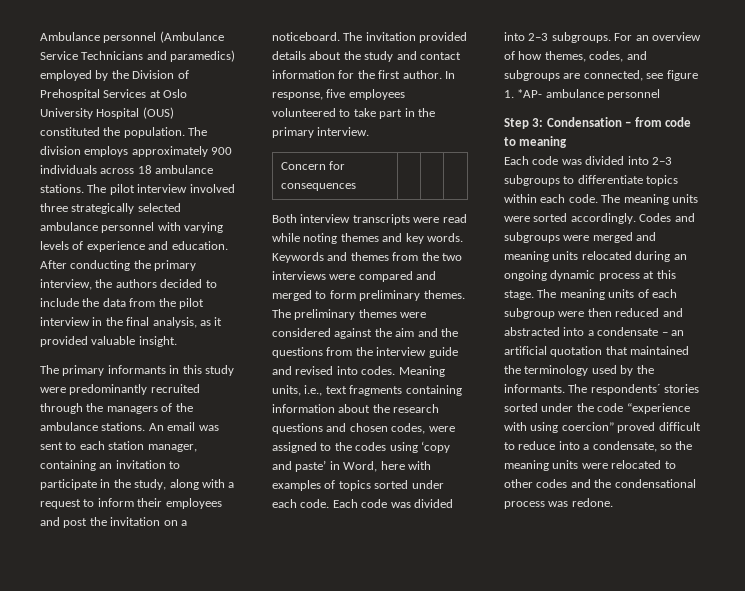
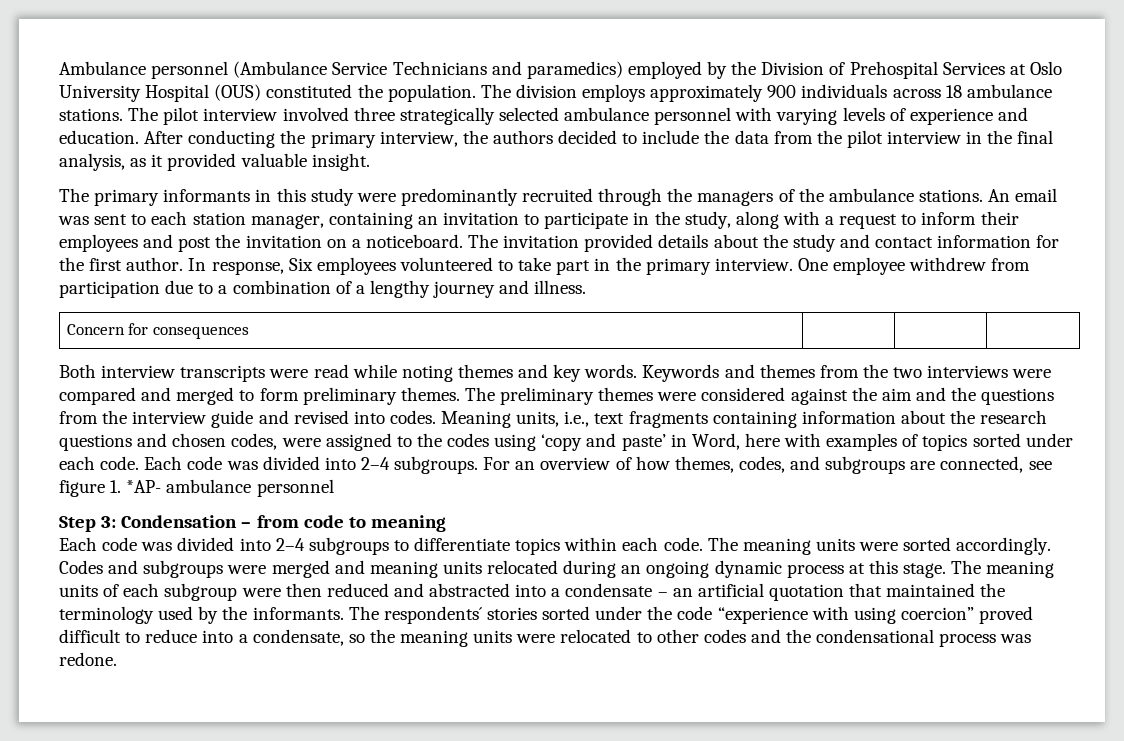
- In response, five employees volunteered to take part in the primary interview.
+ In response, Six employees volunteered to take part in the primary interview. One employee withdrew from participation due to a combination of a lengthy journey and illness.
- Each code was divided into 2–3 subgroups.
+ Each code was divided into 2–4 subgroups.
- Each code was divided into 2–3 subgroups to differentiate topics within each code.
+ Each code was divided into 2–4 subgroups to differentiate topics within each code.

